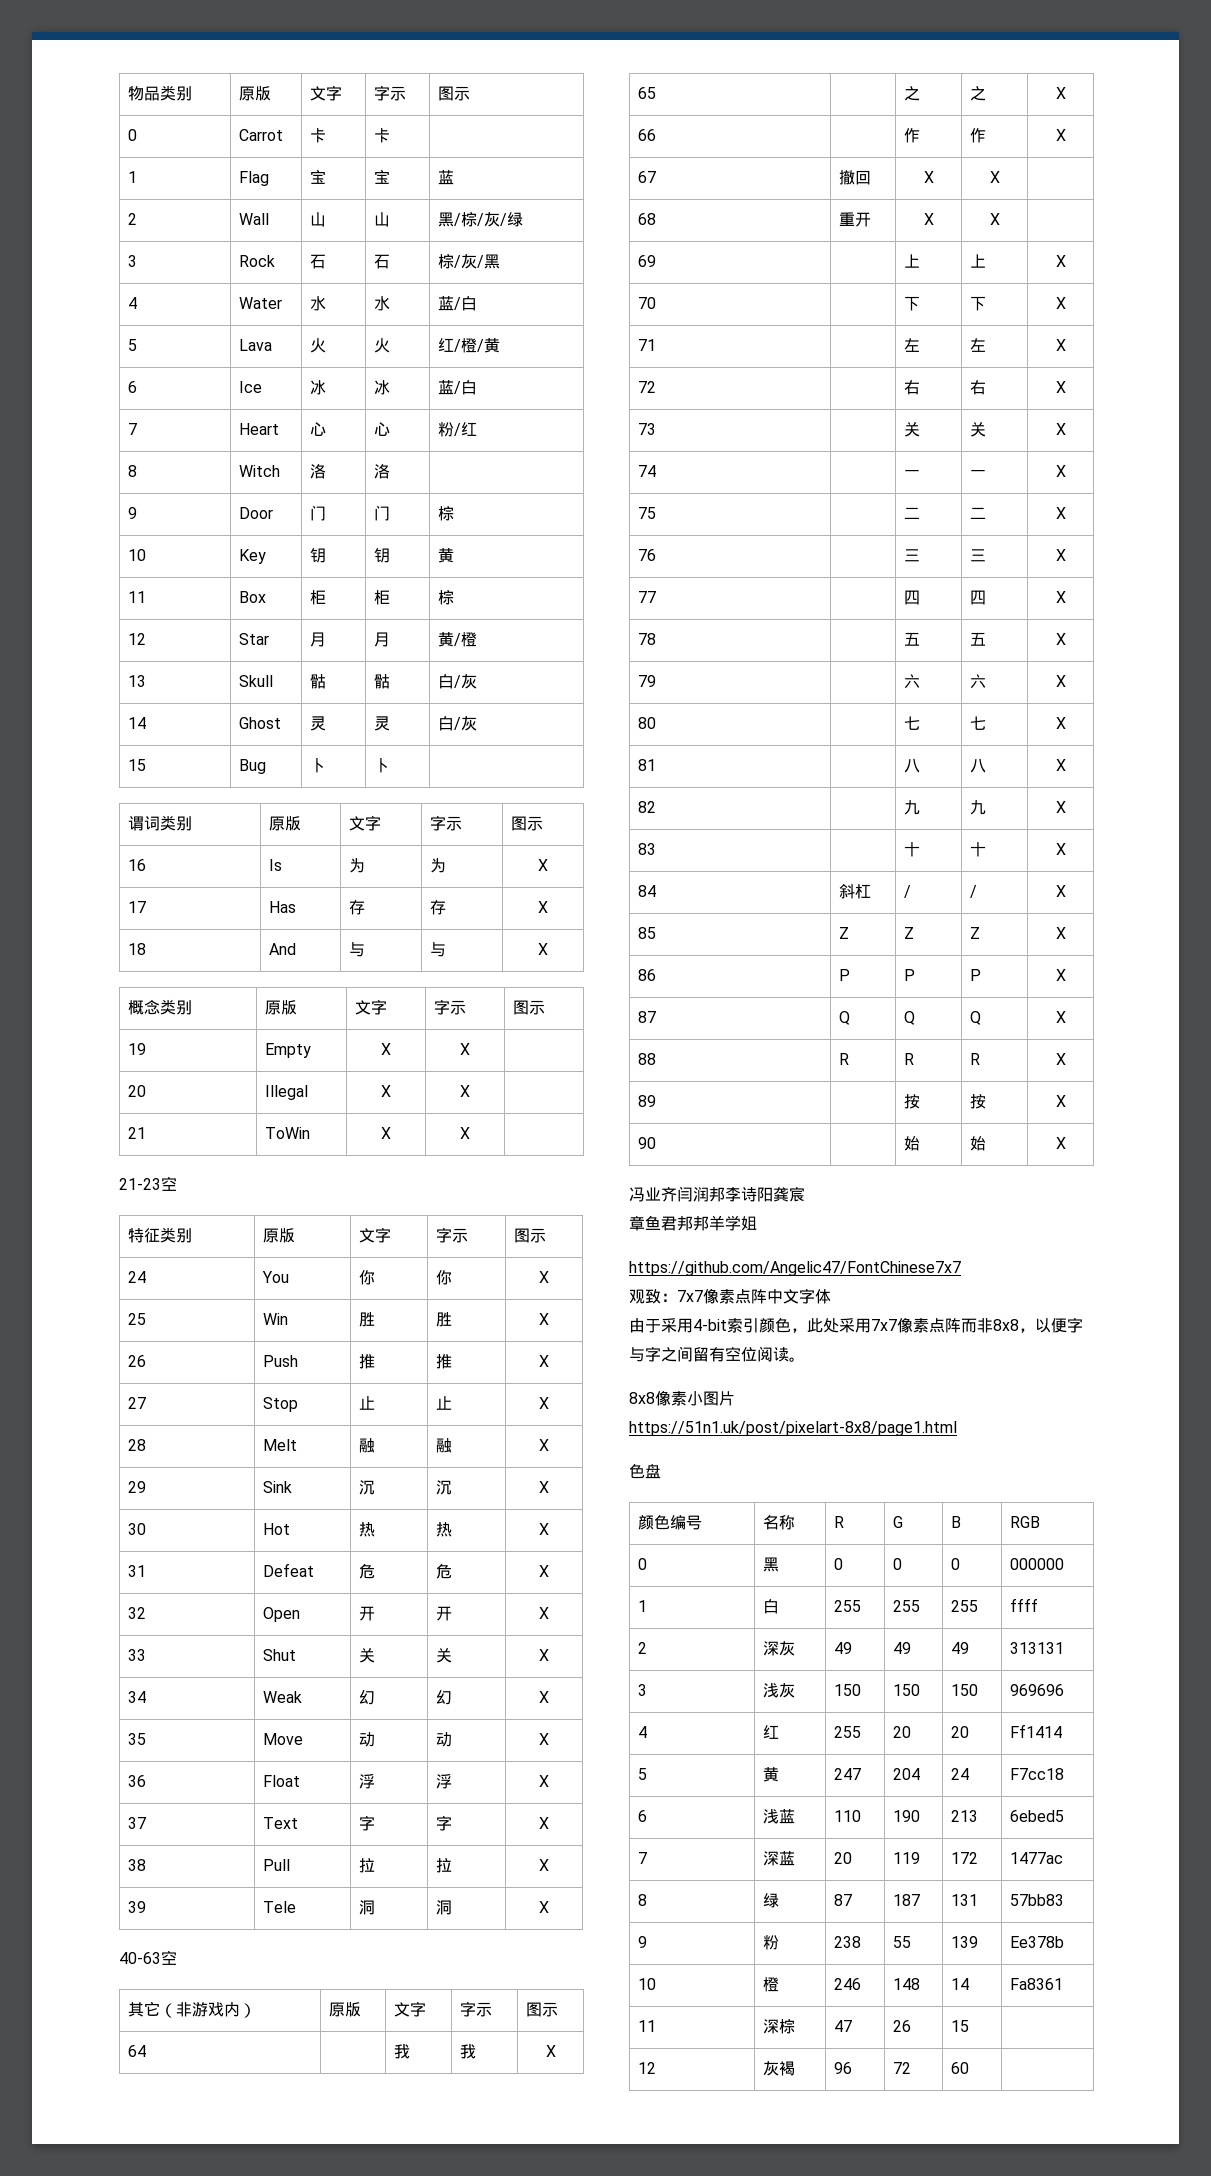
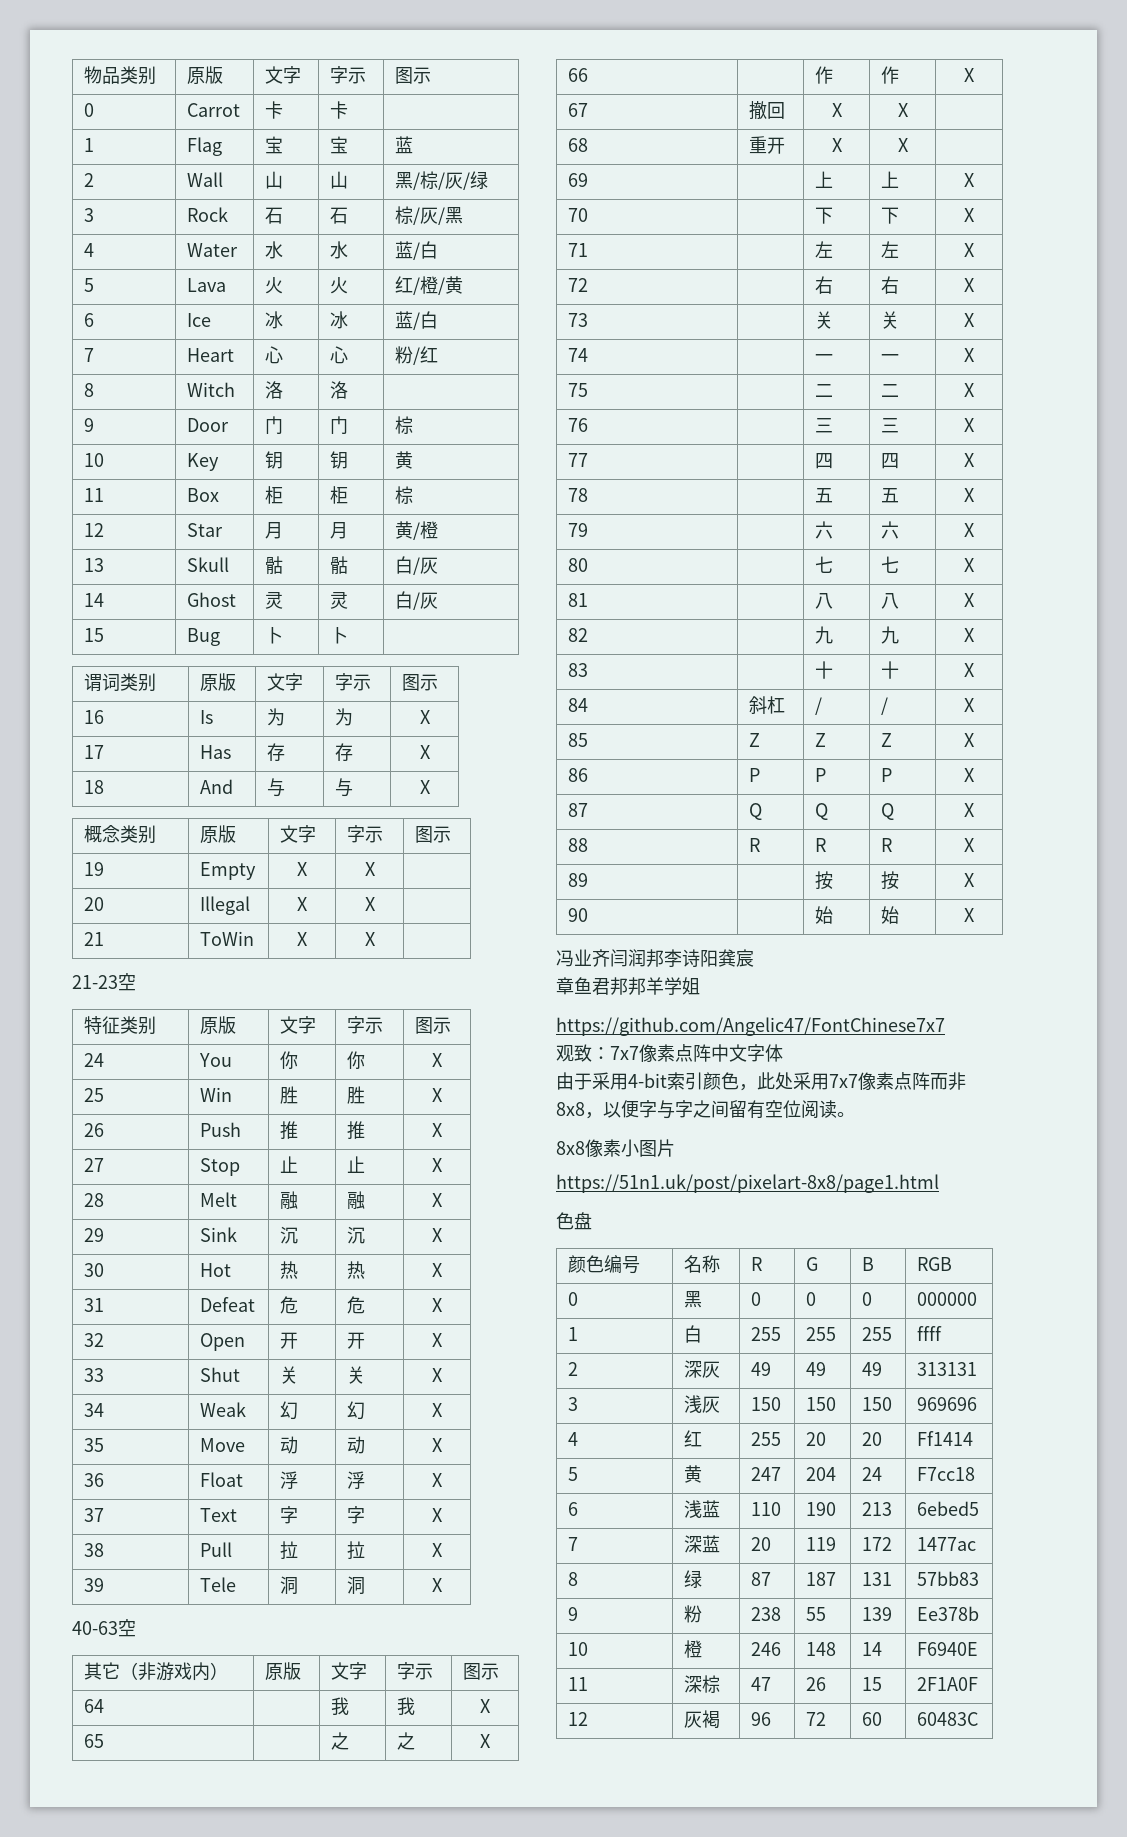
- 10 | 橙 | 246 | 148 | 14 | Fa8361
+ 10 | 橙 | 246 | 148 | 14 | F6940E
- 11 | 深棕 | 47 | 26 | 15 |
+ 11 | 深棕 | 47 | 26 | 15 | 2F1A0F
- 12 | 灰褐 | 96 | 72 | 60 |
+ 12 | 灰褐 | 96 | 72 | 60 | 60483C

